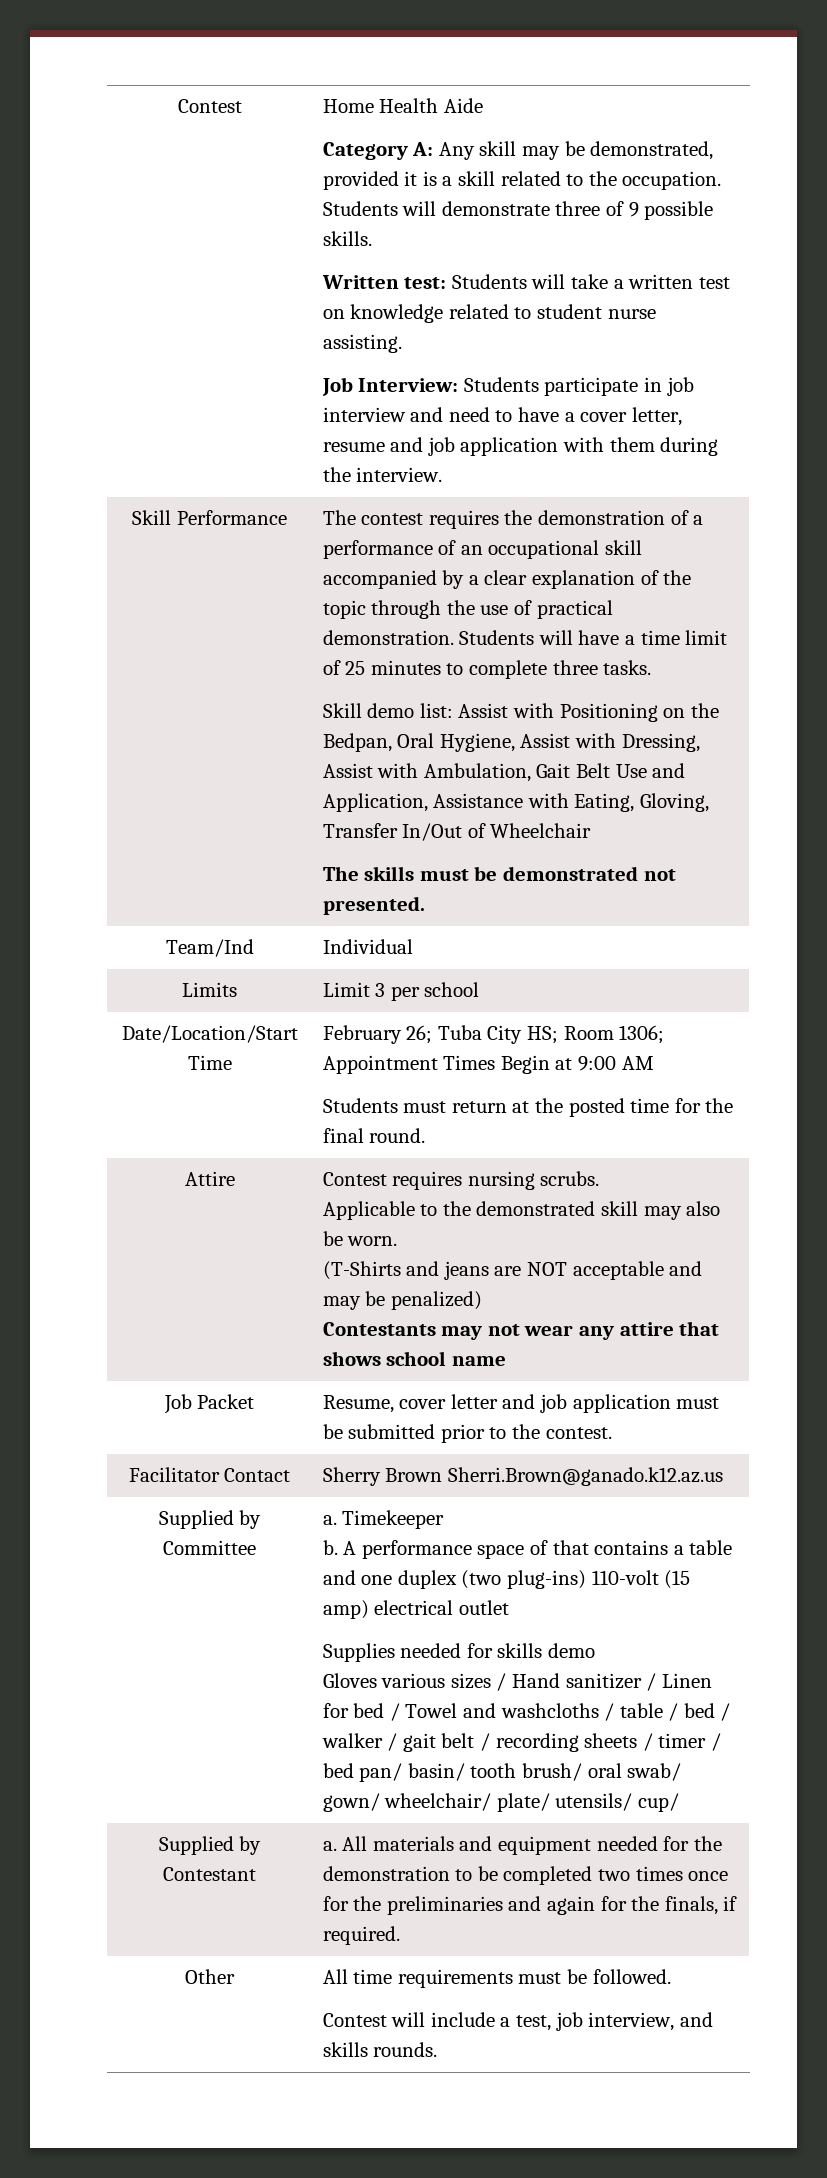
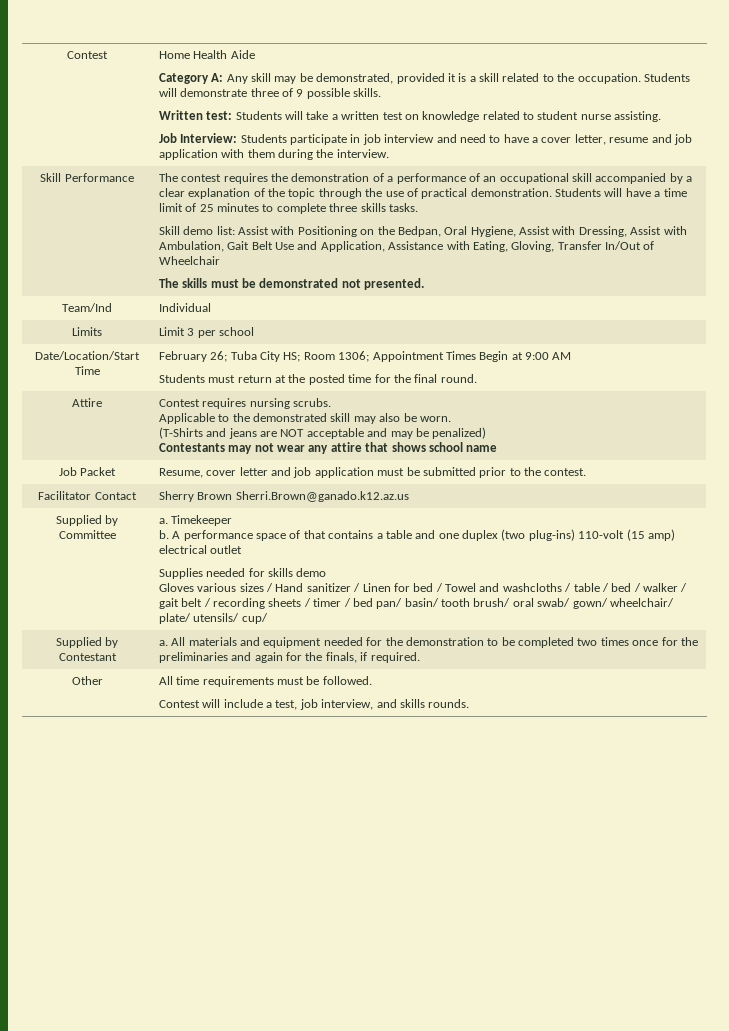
- Students will have a time limit of 25 minutes to complete three tasks.
+ Students will have a time limit of 25 minutes to complete three skills tasks.

